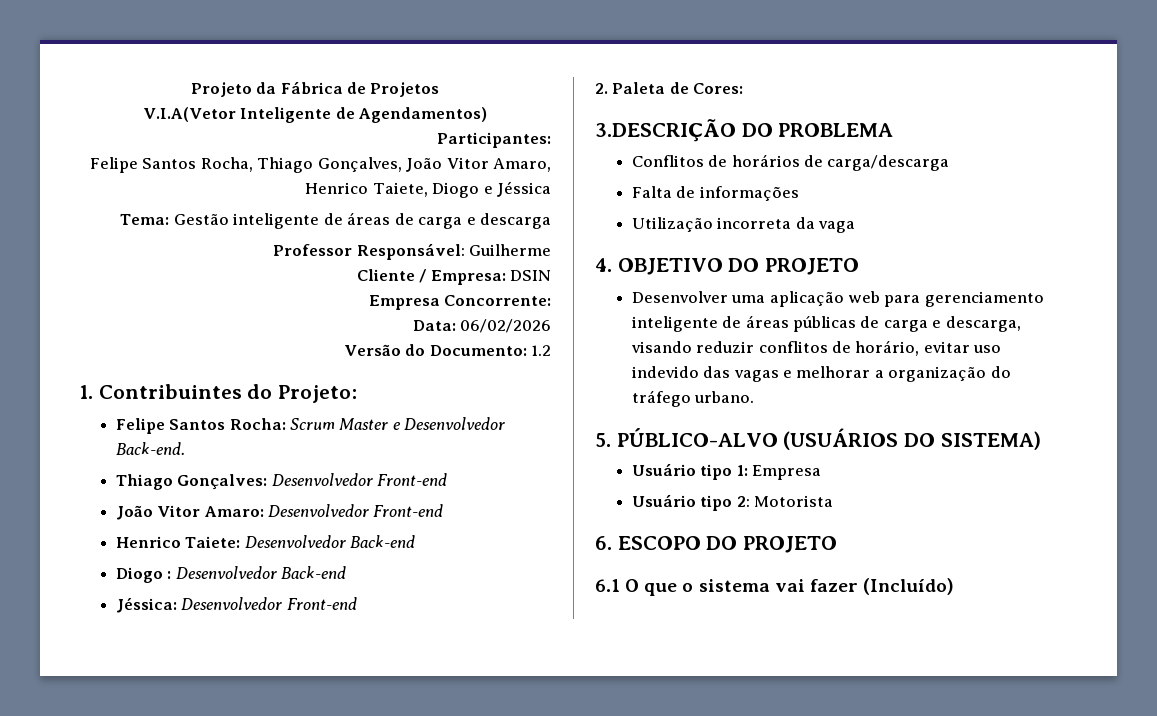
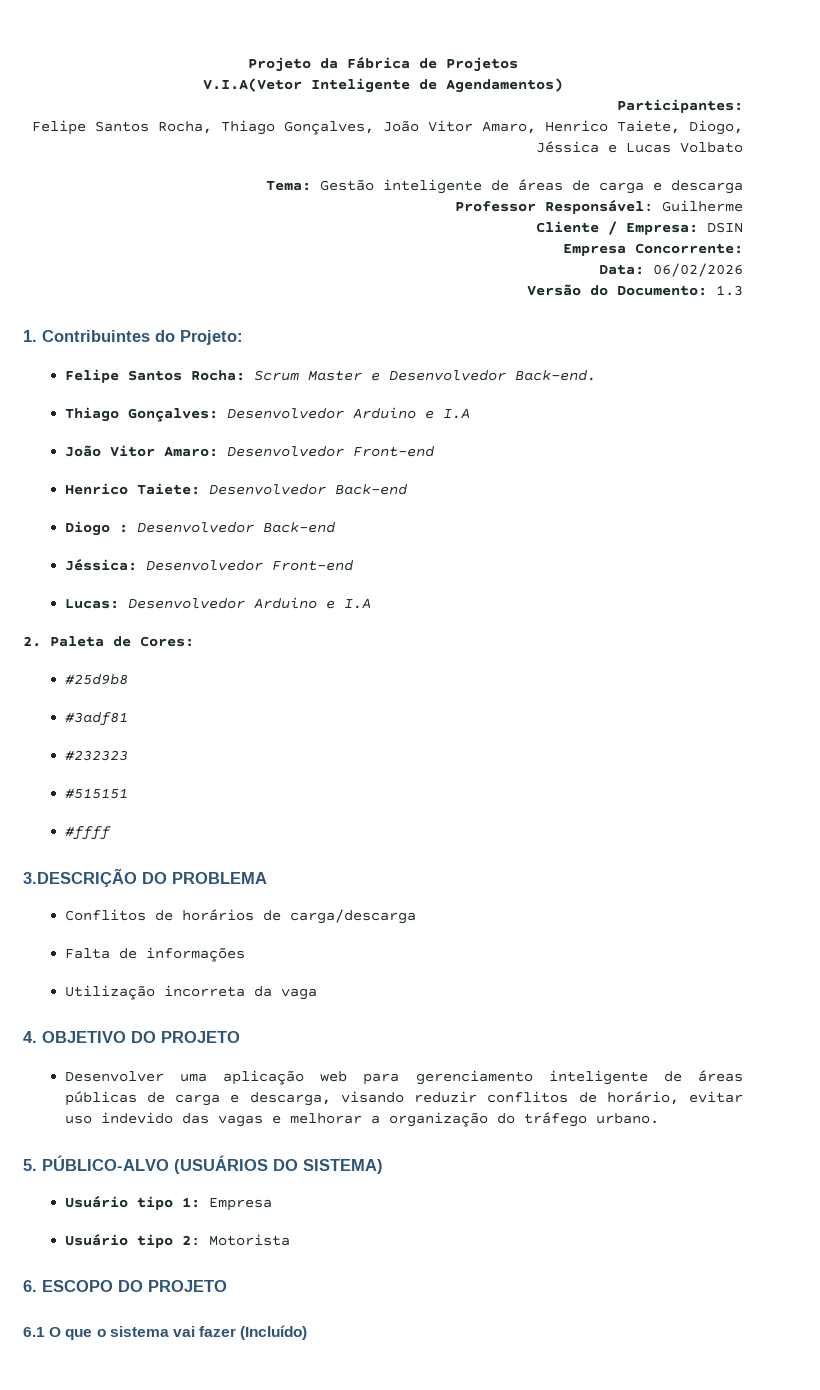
- Felipe Santos Rocha, Thiago Gonçalves, João Vitor Amaro, Henrico Taiete, Diogo e Jéssica
+ Felipe Santos Rocha, Thiago Gonçalves, João Vitor Amaro, Henrico Taiete, Diogo, Jéssica e Lucas Volbato
- Versão do Documento: 1.2
+ Versão do Documento: 1.3
- Thiago Gonçalves: Desenvolvedor Front-end
+ Thiago Gonçalves: Desenvolvedor Arduino e I.A
+ Lucas: Desenvolvedor Arduino e I.A
+ #25d9b8
+ #3adf81
+ #232323
+ #515151
+ #ffff

